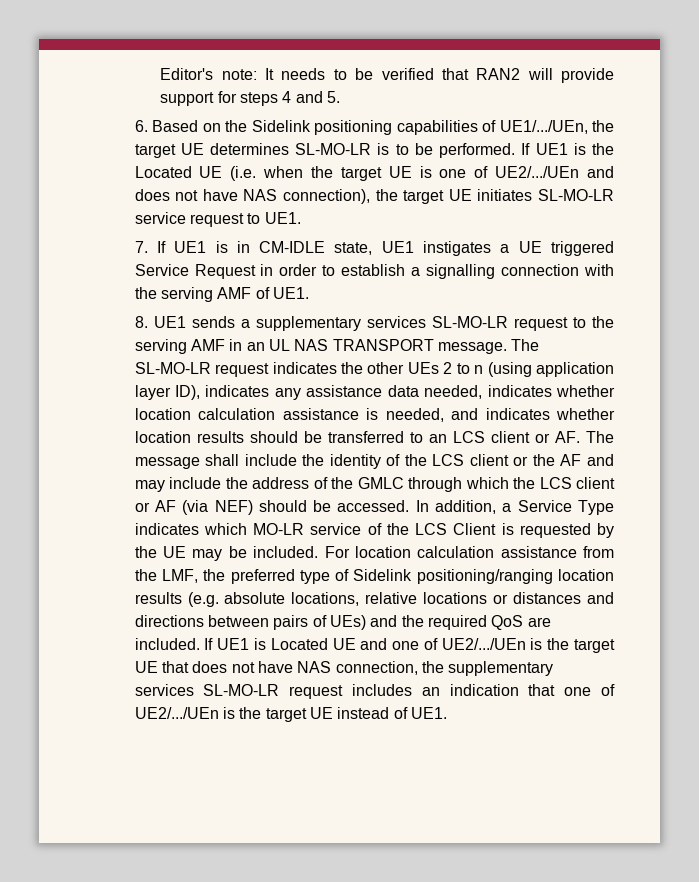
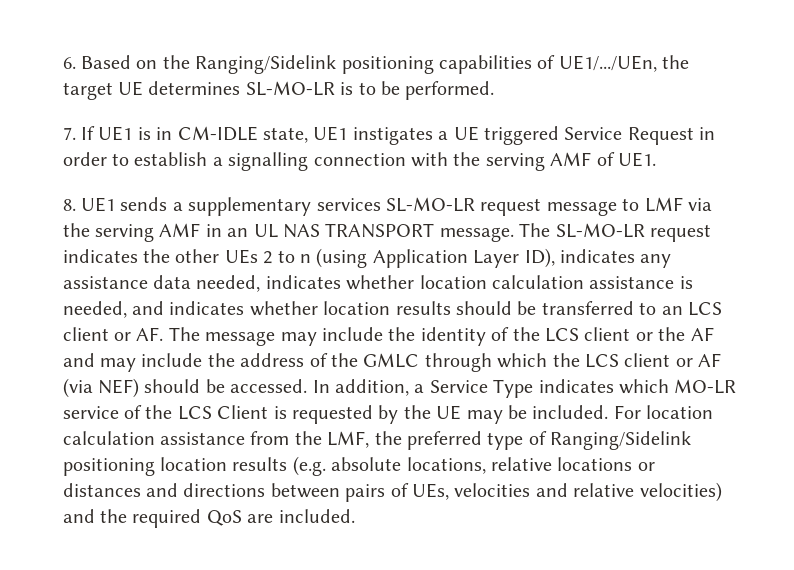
- Editor's note: It needs to be verified that RAN2 will provide support for steps 4 and 5.
- 6. Based on the Sidelink positioning capabilities of UE1/.../UEn, the target UE determines SL-MO-LR is to be performed. If UE1 is the Located UE (i.e. when the target UE is one of UE2/.../UEn and does not have NAS connection), the target UE initiates SL-MO-LR service request to UE1.
+ 6. Based on the Ranging/Sidelink positioning capabilities of UE1/.../UEn, the target UE determines SL-MO-LR is to be performed.
- 8. UE1 sends a supplementary services SL-MO-LR request to the serving AMF in an UL NAS TRANSPORT message.
+ 8. UE1 sends a supplementary services SL-MO-LR request message to LMF via the serving AMF in an UL NAS TRANSPORT message.
- The SL-MO-LR request indicates the other UEs 2 to n (using application layer ID), indicates any assistance data needed, indicates whether location calculation assistance is needed, and indicates whether location results should be transferred to an LCS client or AF. The message shall include the identity of the LCS client or the AF and may include the address of the GMLC through which the LCS client or AF (via NEF) should be accessed.
+ The SL-MO-LR request indicates the other UEs 2 to n (using Application Layer ID), indicates any assistance data needed, indicates whether location calculation assistance is needed, and indicates whether location results should be transferred to an LCS client or AF. The message may include the identity of the LCS client or the AF and may include the address of the GMLC through which the LCS client or AF (via NEF) should be accessed.
- For location calculation assistance from the LMF, the preferred type of Sidelink positioning/ranging location results (e.g. absolute locations, relative locations or distances and directions between pairs of UEs) and the required QoS are included. If UE1 is Located UE and one of UE2/.../UEn is the target UE that does not have NAS connection, the supplementary services SL-MO-LR request includes an indication that one of UE2/.../UEn is the target UE instead of UE1.
+ For location calculation assistance from the LMF, the preferred type of Ranging/Sidelink positioning location results (e.g. absolute locations, relative locations or distances and directions between pairs of UEs, velocities and relative velocities) and the required QoS are included.

